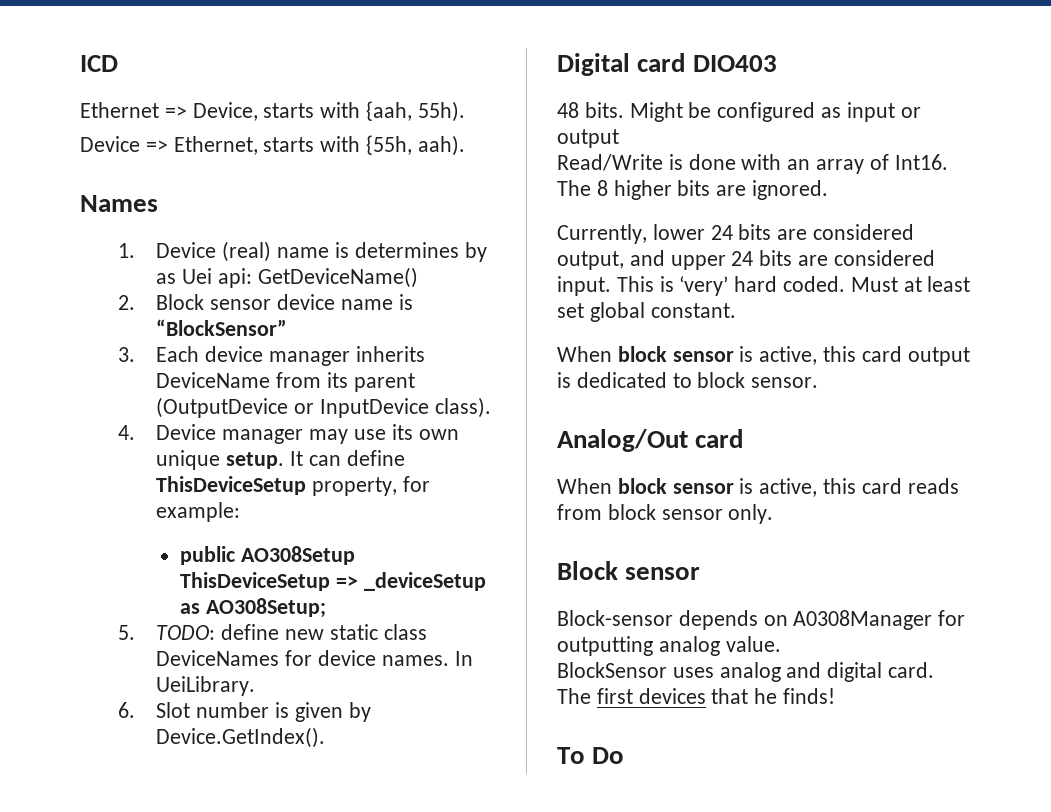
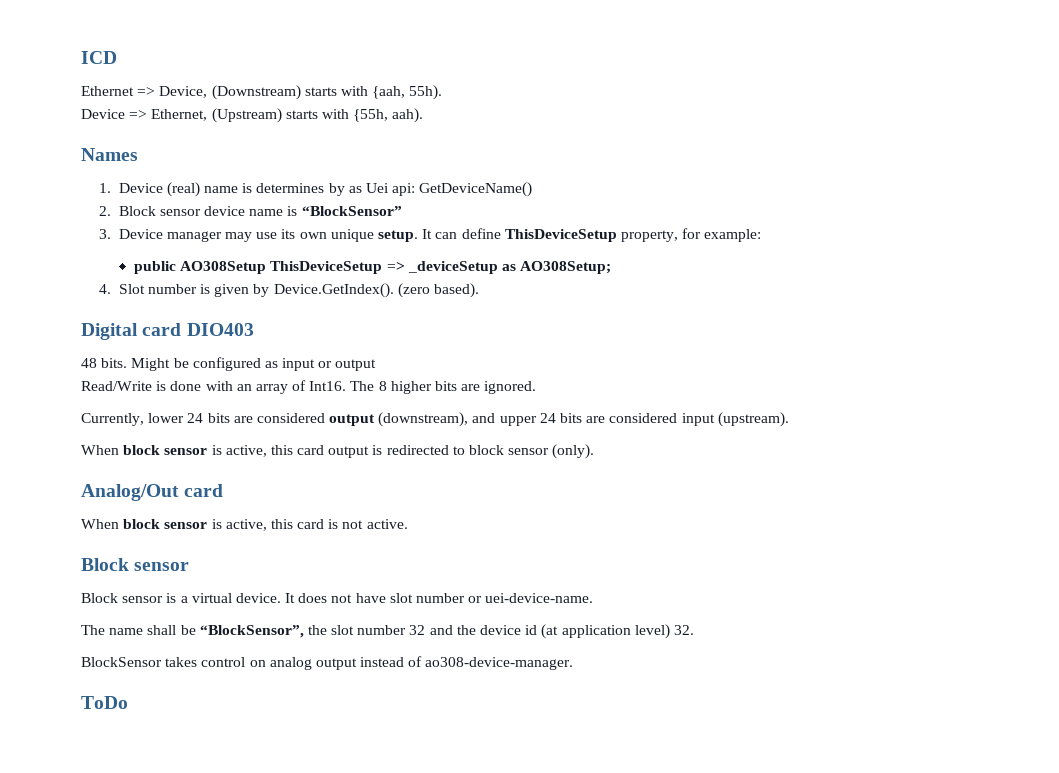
- Ethernet => Device, starts with {aah, 55h).
+ Ethernet => Device, (Downstream) starts with {aah, 55h).
- Device => Ethernet, starts with {55h, aah).
+ Device => Ethernet, (Upstream) starts with {55h, aah).
- 3. Each device manager inherits DeviceName from its parent (OutputDevice or InputDevice class).
- 4. Device manager may use its own unique setup.
+ 3. Device manager may use its own unique setup.
- 5. TODO: define new static class DeviceNames for device names. In UeiLibrary.
- 6. Slot number is given by Device.GetIndex().
+ 4. Slot number is given by Device.GetIndex(). (zero based).
- Currently, lower 24 bits are considered output, and upper 24 bits are considered input. This is ‘very’ hard coded. Must at least set global constant.
+ Currently, lower 24 bits are considered output (downstream), and upper 24 bits are considered input (upstream).
- When block sensor is active, this card output is dedicated to block sensor.
+ When block sensor is active, this card output is redirected to block sensor (only).
- When block sensor is active, this card reads from block sensor only.
+ When block sensor is active, this card is not active.
  Block sensor
- Block-sensor depends on A0308Manager for outputting analog value.
- BlockSensor uses analog and digital card. The first devices that he finds!
- To Do
+ Block sensor is a virtual device. It does not have slot number or uei-device-name.
+ The name shall be “BlockSensor”, the slot number 32 and the device id (at application level) 32.
+ BlockSensor takes control on analog output instead of ao308-device-manager.
+ ToDo

